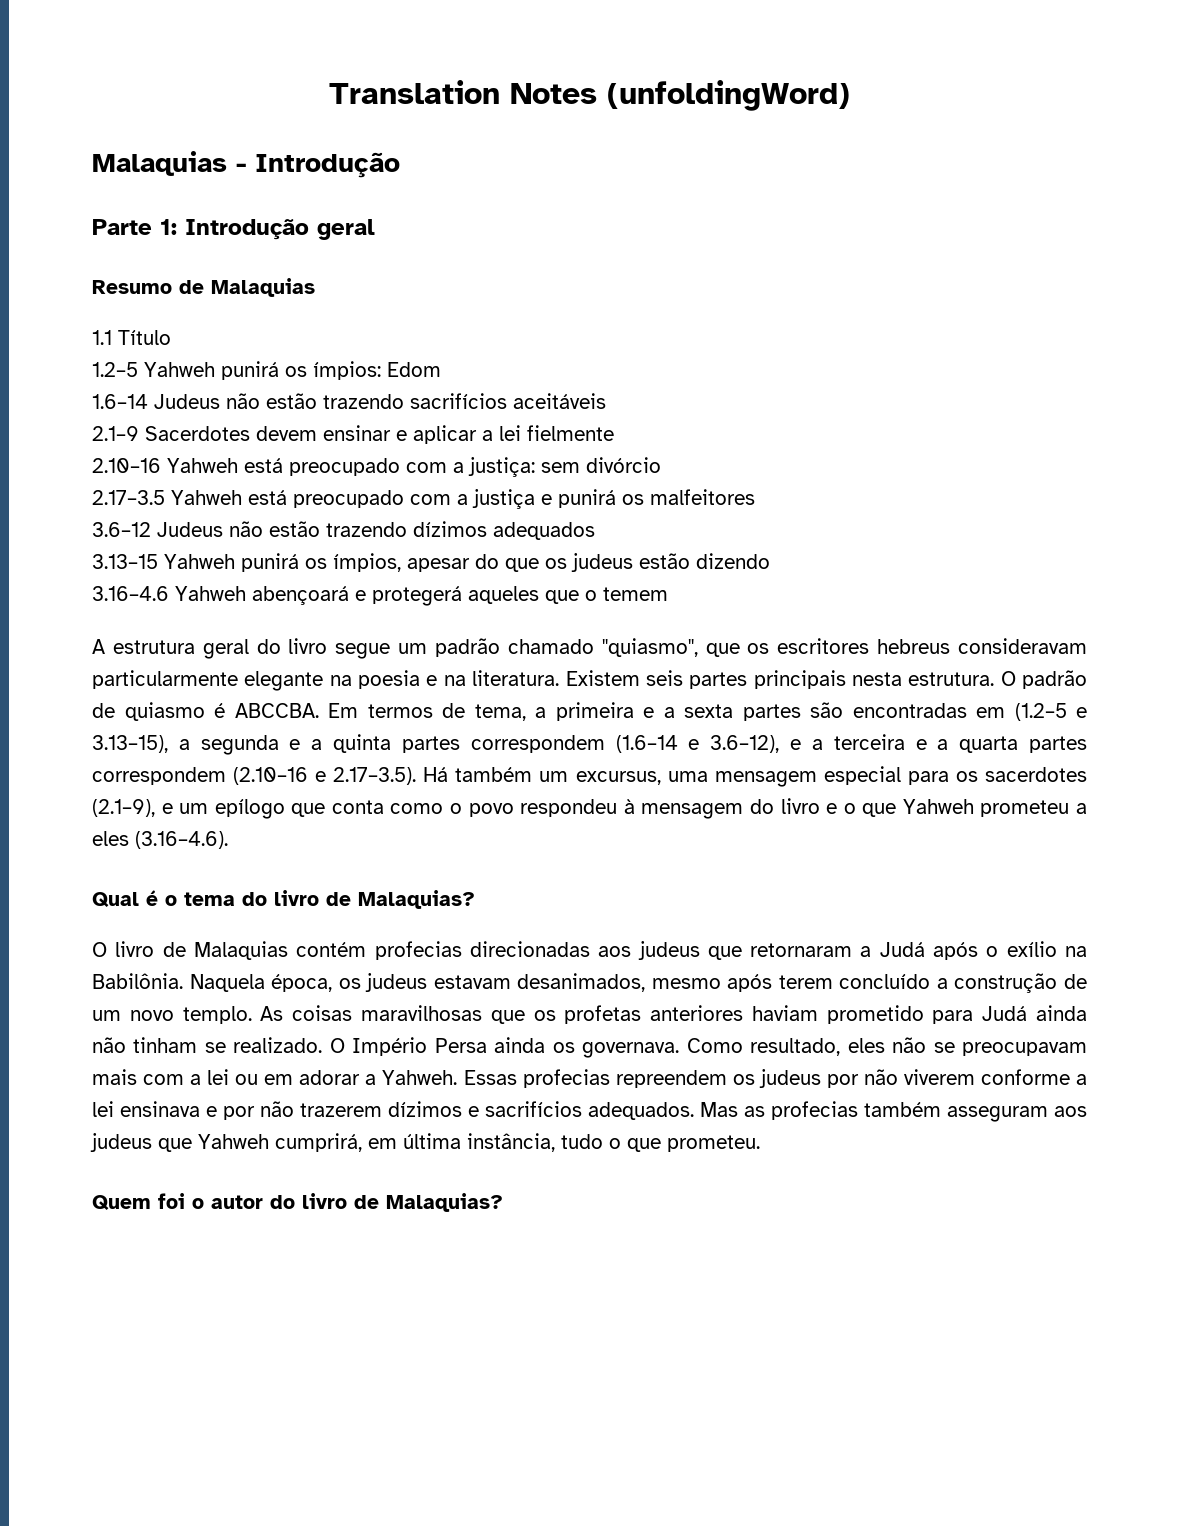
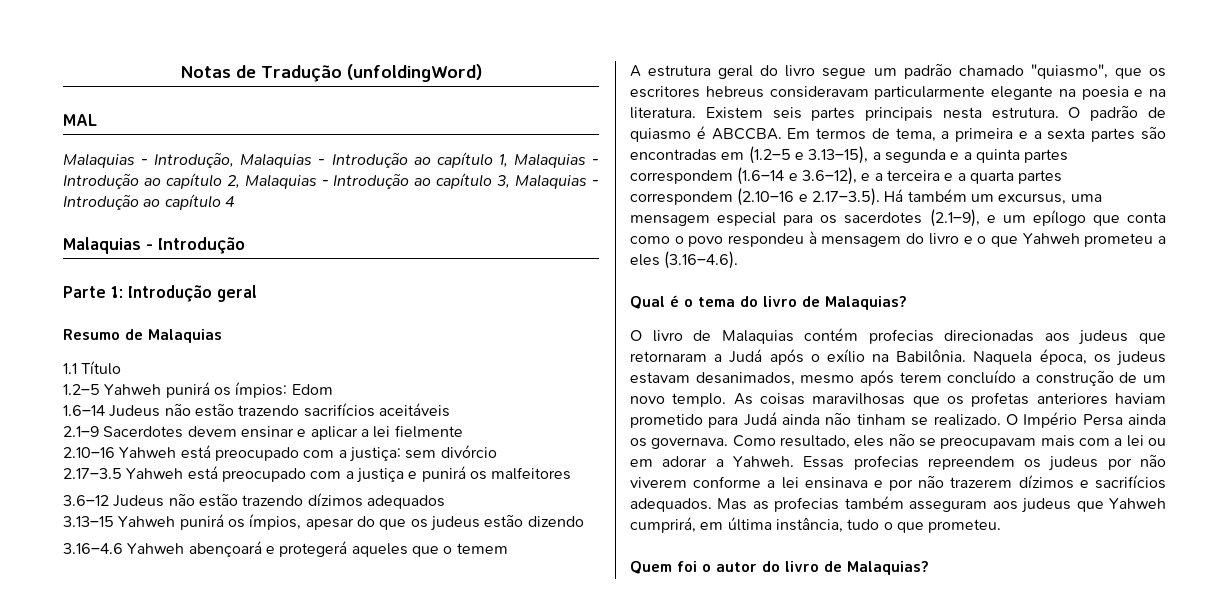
- Translation Notes (unfoldingWord)
+ Notas de Tradução (unfoldingWord)
+ MAL
+ Malaquias - Introdução, Malaquias - Introdução ao capítulo 1, Malaquias - Introdução ao capítulo 2, Malaquias - Introdução ao capítulo 3, Malaquias - Introdução ao capítulo 4

